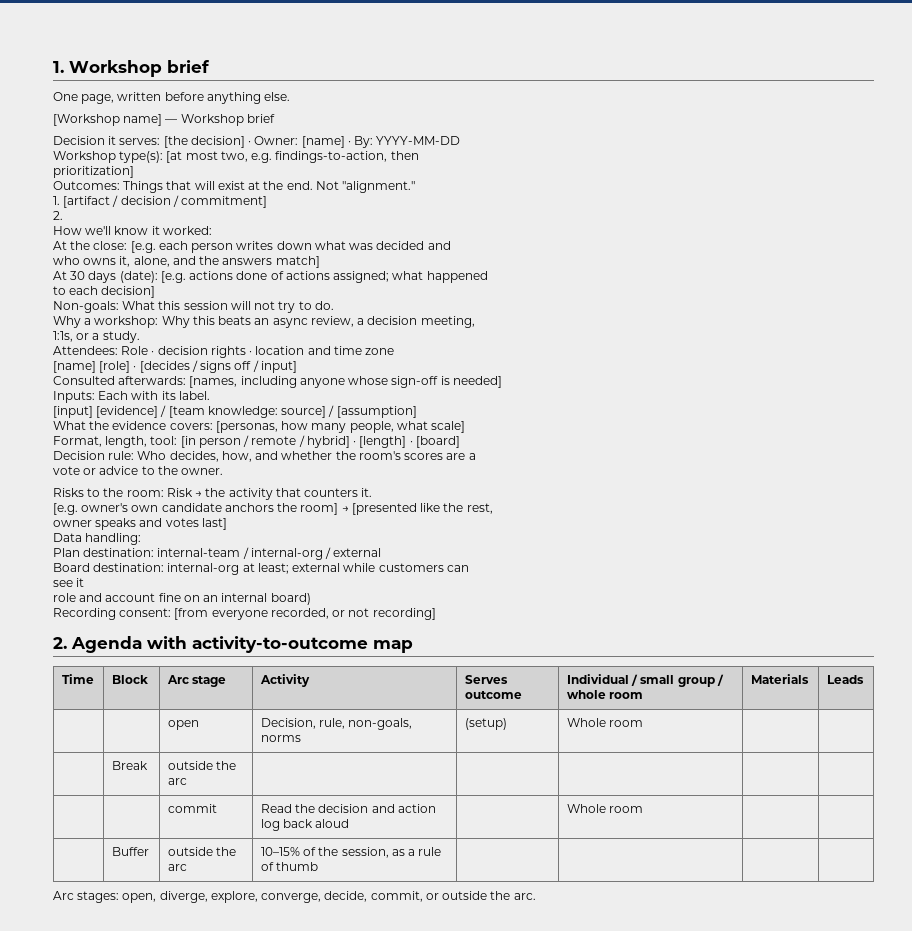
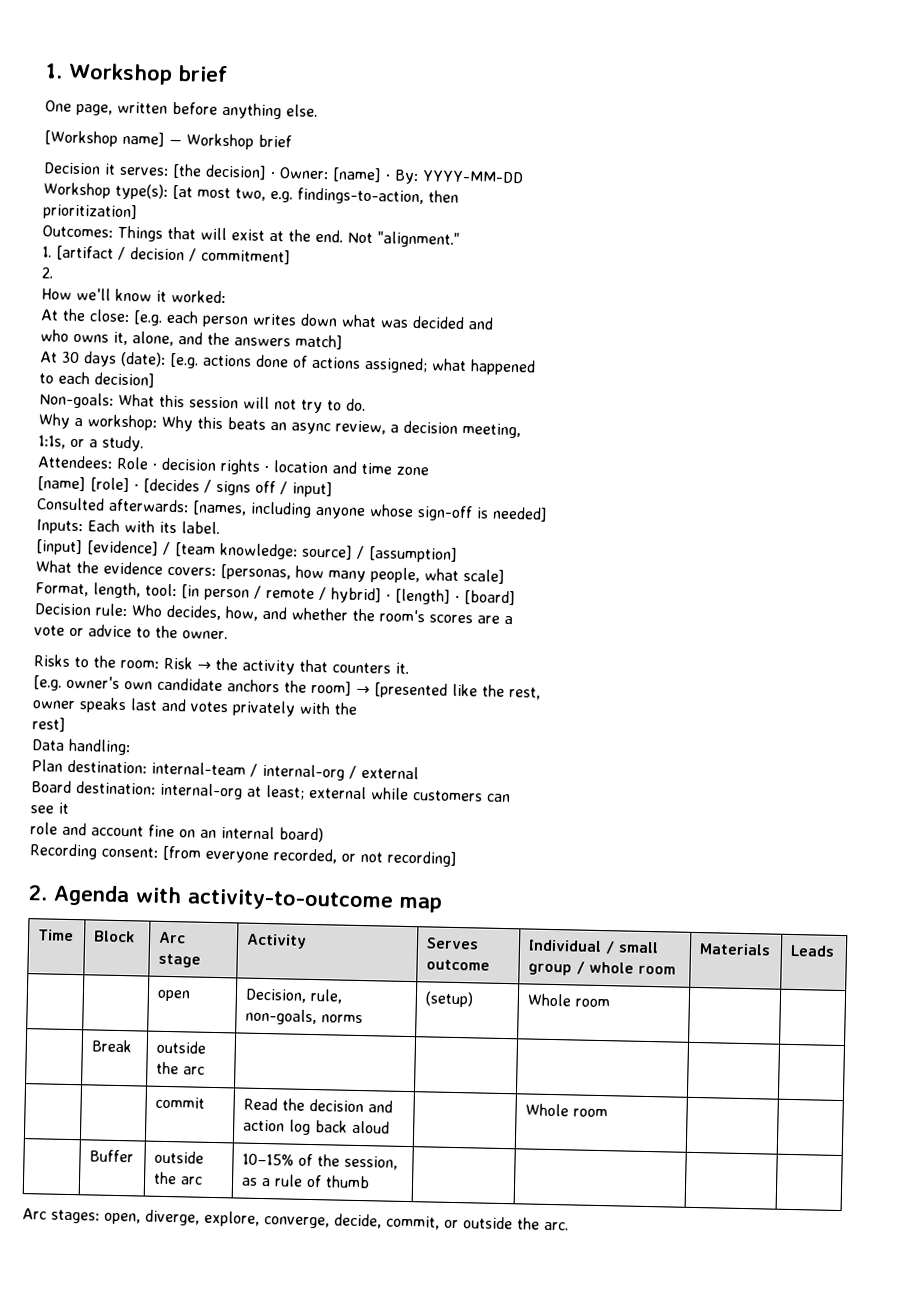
- owner speaks and votes last]
+ owner speaks last and votes privately with the
+ rest]

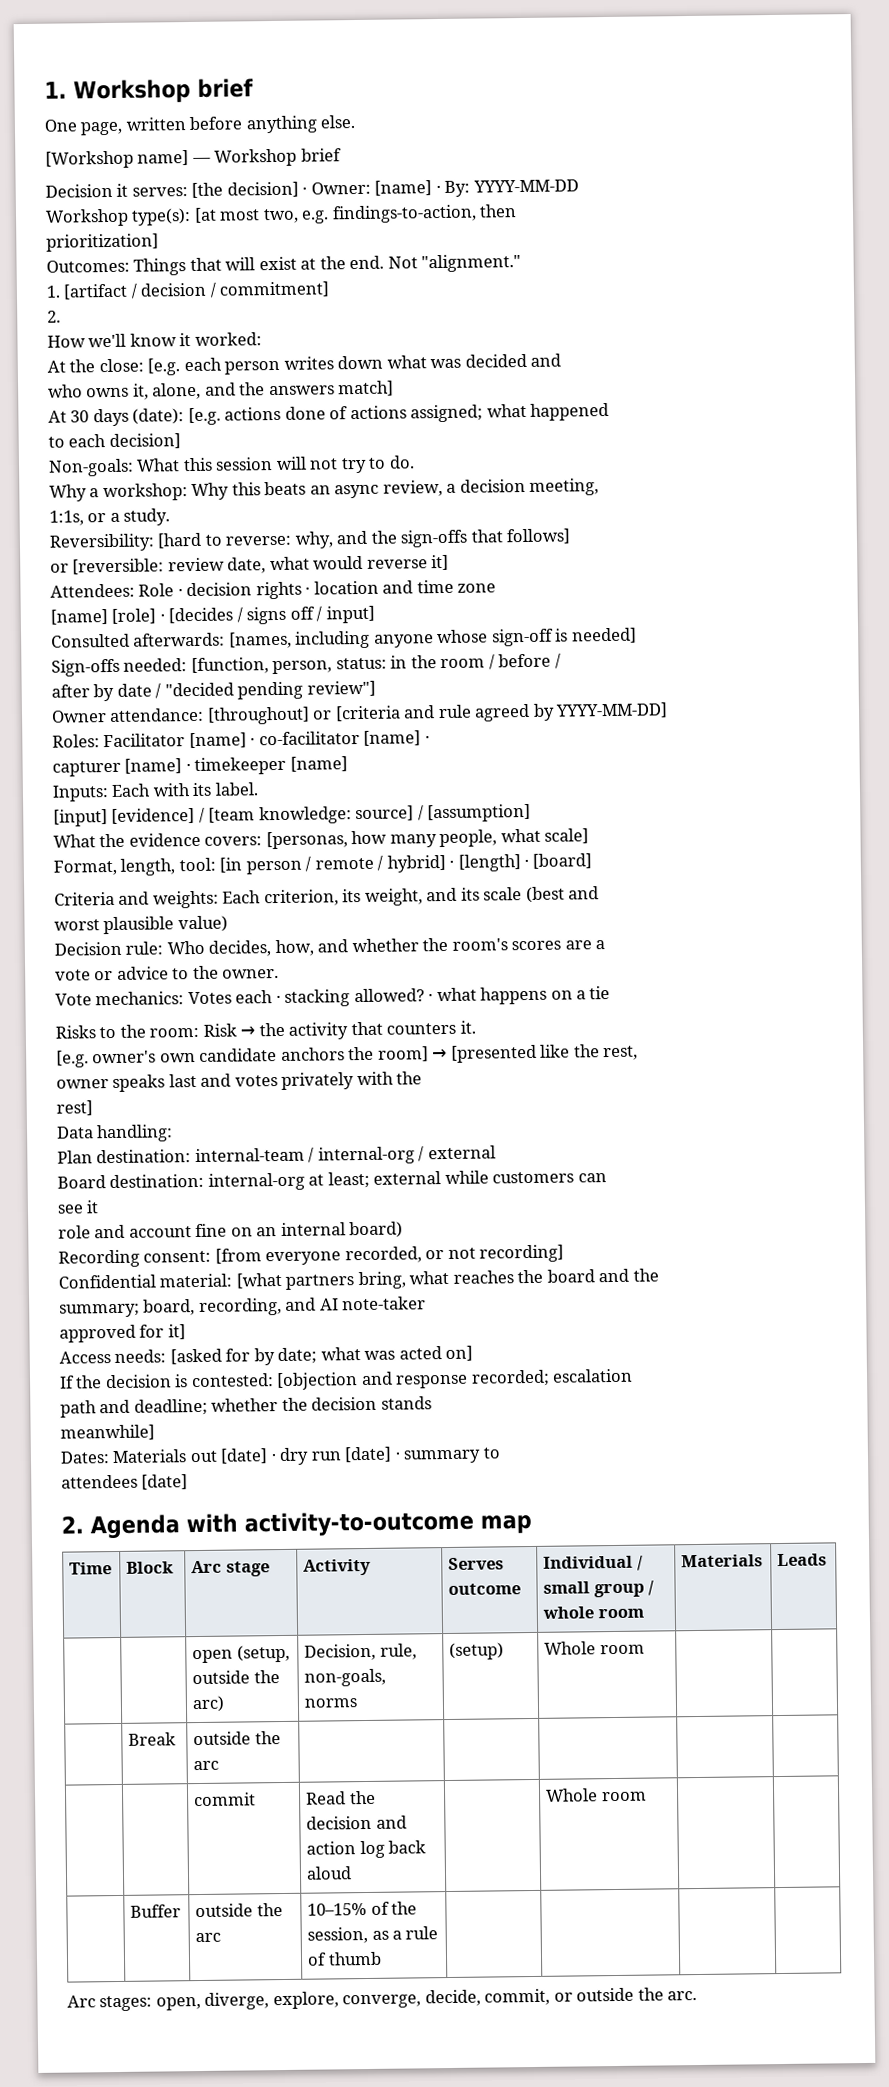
+ Reversibility: [hard to reverse: why, and the sign-offs that follows]
+ or [reversible: review date, what would reverse it]
+ Sign-offs needed: [function, person, status: in the room / before /
+ after by date / "decided pending review"]
+ Owner attendance: [throughout] or [criteria and rule agreed by YYYY-MM-DD]
+ Roles: Facilitator [name] · co-facilitator [name] ·
+ capturer [name] · timekeeper [name]
+ Criteria and weights: Each criterion, its weight, and its scale (best and
+ worst plausible value)
+ Vote mechanics: Votes each · stacking allowed? · what happens on a tie
+ Confidential material: [what partners bring, what reaches the board and the
+ summary; board, recording, and AI note-taker
+ approved for it]
+ Access needs: [asked for by date; what was acted on]
+ If the decision is contested: [objection and response recorded; escalation
+ path and deadline; whether the decision stands
+ meanwhile]
+ Dates: Materials out [date] · dry run [date] · summary to
+ attendees [date]
- | | open | Decision, rule, non-goals, norms | (setup) | Whole room | |
+ | | open (setup, outside the arc) | Decision, rule, non-goals, norms | (setup) | Whole room | |

